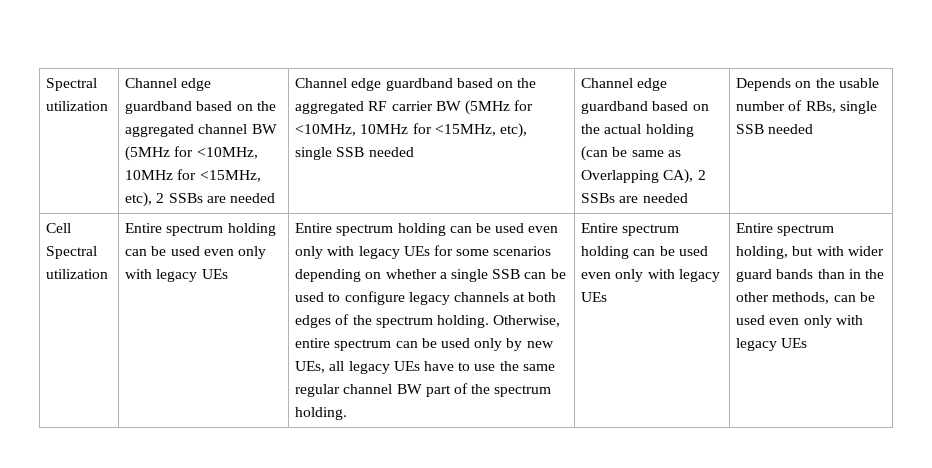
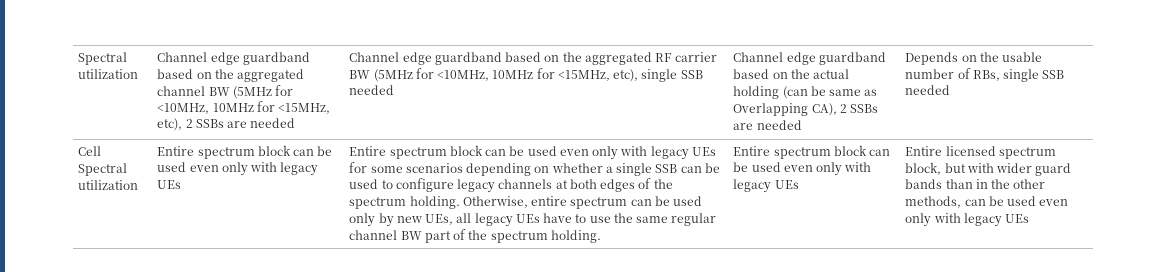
- Cell Spectral utilization | Entire spectrum holding can be used even only with legacy UEs
+ Cell Spectral utilization | Entire spectrum block can be used even only with legacy UEs
- Entire spectrum holding can be used even only with legacy UEs for some scenarios depending on whether a single SSB can be used to configure legacy channels at both edges of the spectrum holding.
+ Entire spectrum block can be used even only with legacy UEs for some scenarios depending on whether a single SSB can be used to configure legacy channels at both edges of the spectrum holding.
- Entire spectrum holding can be used even only with legacy UEs | Entire spectrum holding, but with wider guard bands than in the other methods, can be used even only with legacy UEs
+ Entire spectrum block can be used even only with legacy UEs | Entire licensed spectrum block, but with wider guard bands than in the other methods, can be used even only with legacy UEs

